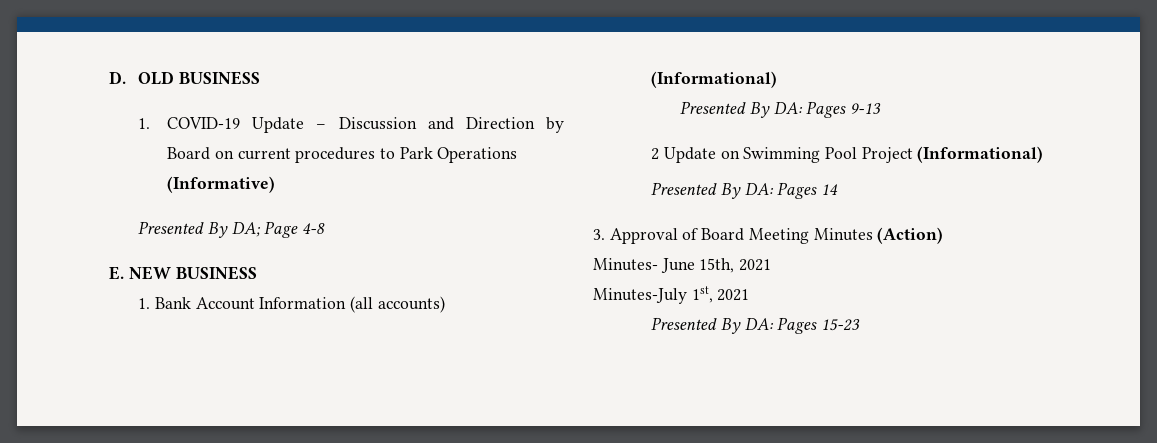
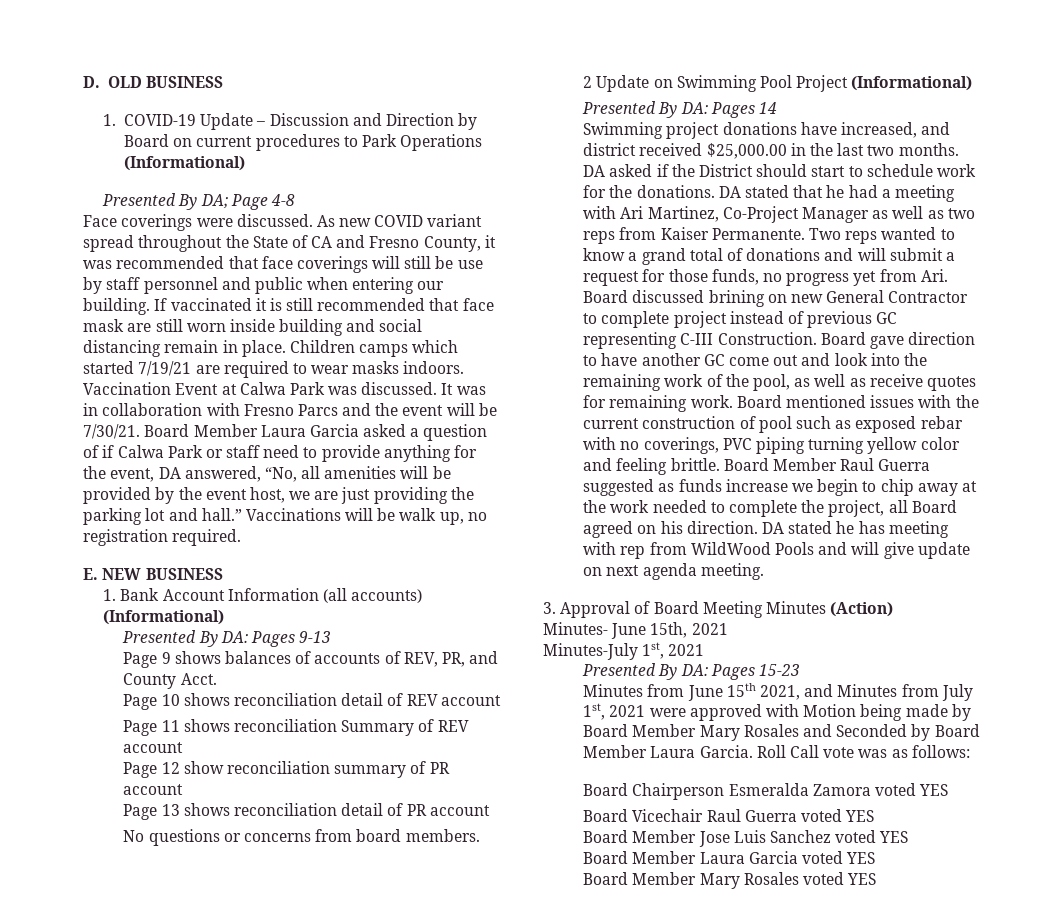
- 1. COVID-19 Update – Discussion and Direction by Board on current procedures to Park Operations (Informative)
+ 1. COVID-19 Update – Discussion and Direction by Board on current procedures to Park Operations (Informational)
+ Face coverings were discussed. As new COVID variant spread throughout the State of CA and Fresno County, it was recommended that face coverings will still be use by staff personnel and public when entering our building. If vaccinated it is still recommended that face mask are still worn inside building and social distancing remain in place. Children camps which started 7/19/21 are required to wear masks indoors. Vaccination Event at Calwa Park was discussed. It was in collaboration with Fresno Parcs and the event will be 7/30/21. Board Member Laura Garcia asked a question of if Calwa Park or staff need to provide anything for the event, DA answered, “No, all amenities will be provided by the event host, we are just providing the parking lot and hall.” Vaccinations will be walk up, no registration required.
+ Page 9 shows balances of accounts of REV, PR, and County Acct.
+ Page 10 shows reconciliation detail of REV account
+ Page 11 shows reconciliation Summary of REV account
+ Page 12 show reconciliation summary of PR account
+ Page 13 shows reconciliation detail of PR account
+ No questions or concerns from board members.
+ Swimming project donations have increased, and district received $25,000.00 in the last two months. DA asked if the District should start to schedule work for the donations. DA stated that he had a meeting with Ari Martinez, Co-Project Manager as well as two reps from Kaiser Permanente. Two reps wanted to know a grand total of donations and will submit a request for those funds, no progress yet from Ari. Board discussed brining on new General Contractor to complete project instead of previous GC representing C-III Construction. Board gave direction to have another GC come out and look into the remaining work of the pool, as well as receive quotes for remaining work. Board mentioned issues with the current construction of pool such as exposed rebar with no coverings, PVC piping turning yellow color and feeling brittle. Board Member Raul Guerra suggested as funds increase we begin to chip away at the work needed to complete the project, all Board agreed on his direction. DA stated he has meeting with rep from WildWood Pools and will give update on next agenda meeting.
+ Minutes from June 15th 2021, and Minutes from July 1st, 2021 were approved with Motion being made by Board Member Mary Rosales and Seconded by Board Member Laura Garcia. Roll Call vote was as follows:
+ Board Chairperson Esmeralda Zamora voted YES
+ Board Vicechair Raul Guerra voted YES
+ Board Member Jose Luis Sanchez voted YES
+ Board Member Laura Garcia voted YES
+ Board Member Mary Rosales voted YES

